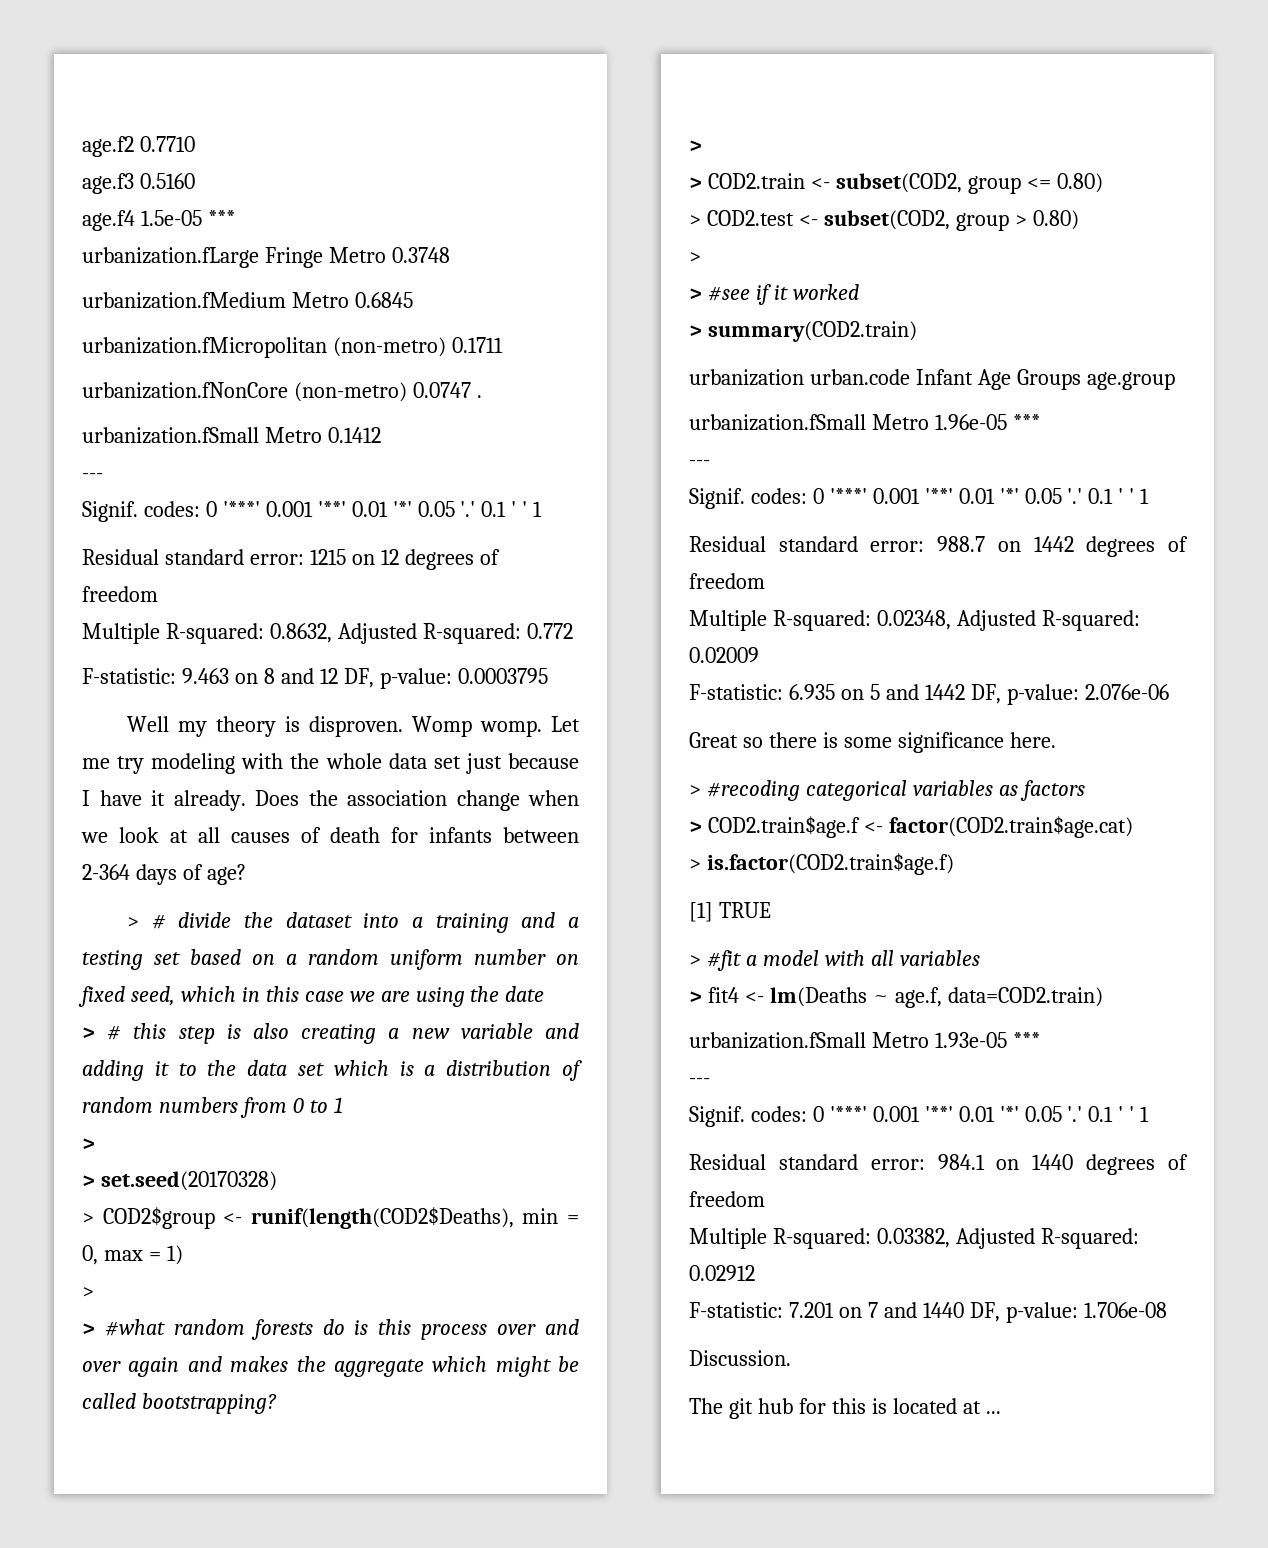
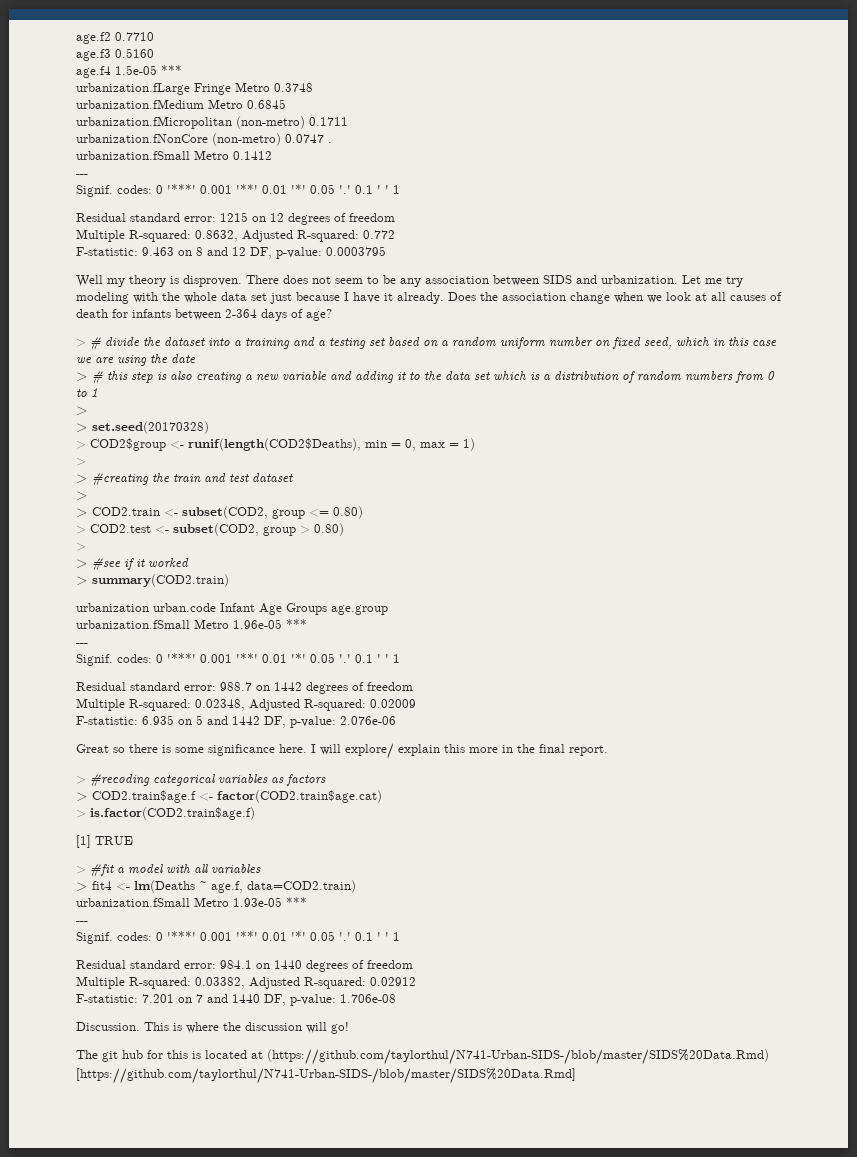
- Womp womp.
+ There does not seem to be any association between SIDS and urbanization.
- > #what random forests do is this process over and over again and makes the aggregate which might be called bootstrapping?
+ > #creating the train and test dataset
+ I will explore/ explain this more in the final report.
+ This is where the discussion will go!
- The git hub for this is located at ...
+ The git hub for this is located at (https://github.com/taylorthul/N741-Urban-SIDS-/blob/master/SIDS%20Data.Rmd) [https://github.com/taylorthul/N741-Urban-SIDS-/blob/master/SIDS%20Data.Rmd]

